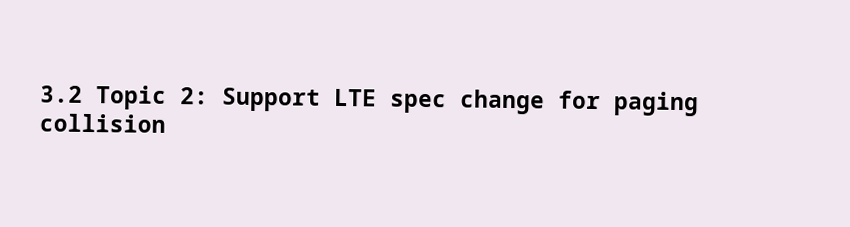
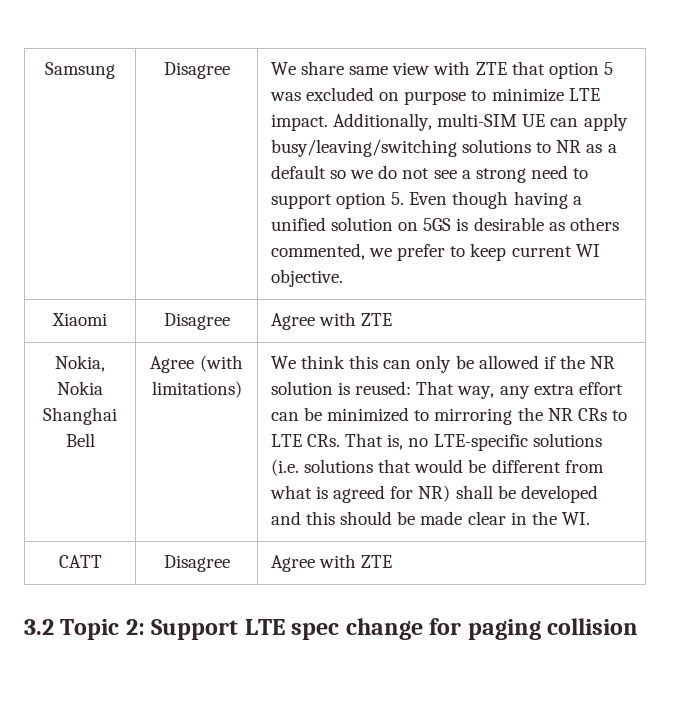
+ Samsung | Disagree | We share same view with ZTE that option 5 was excluded on purpose to minimize LTE impact. Additionally, multi-SIM UE can apply busy/leaving/switching solutions to NR as a default so we do not see a strong need to support option 5. Even though having a unified solution on 5GS is desirable as others commented, we prefer to keep current WI objective.
+ Xiaomi | Disagree | Agree with ZTE
+ Nokia, Nokia Shanghai Bell | Agree (with limitations) | We think this can only be allowed if the NR solution is reused: That way, any extra effort can be minimized to mirroring the NR CRs to LTE CRs. That is, no LTE-specific solutions (i.e. solutions that would be different from what is agreed for NR) shall be developed and this should be made clear in the WI.
+ CATT | Disagree | Agree with ZTE

